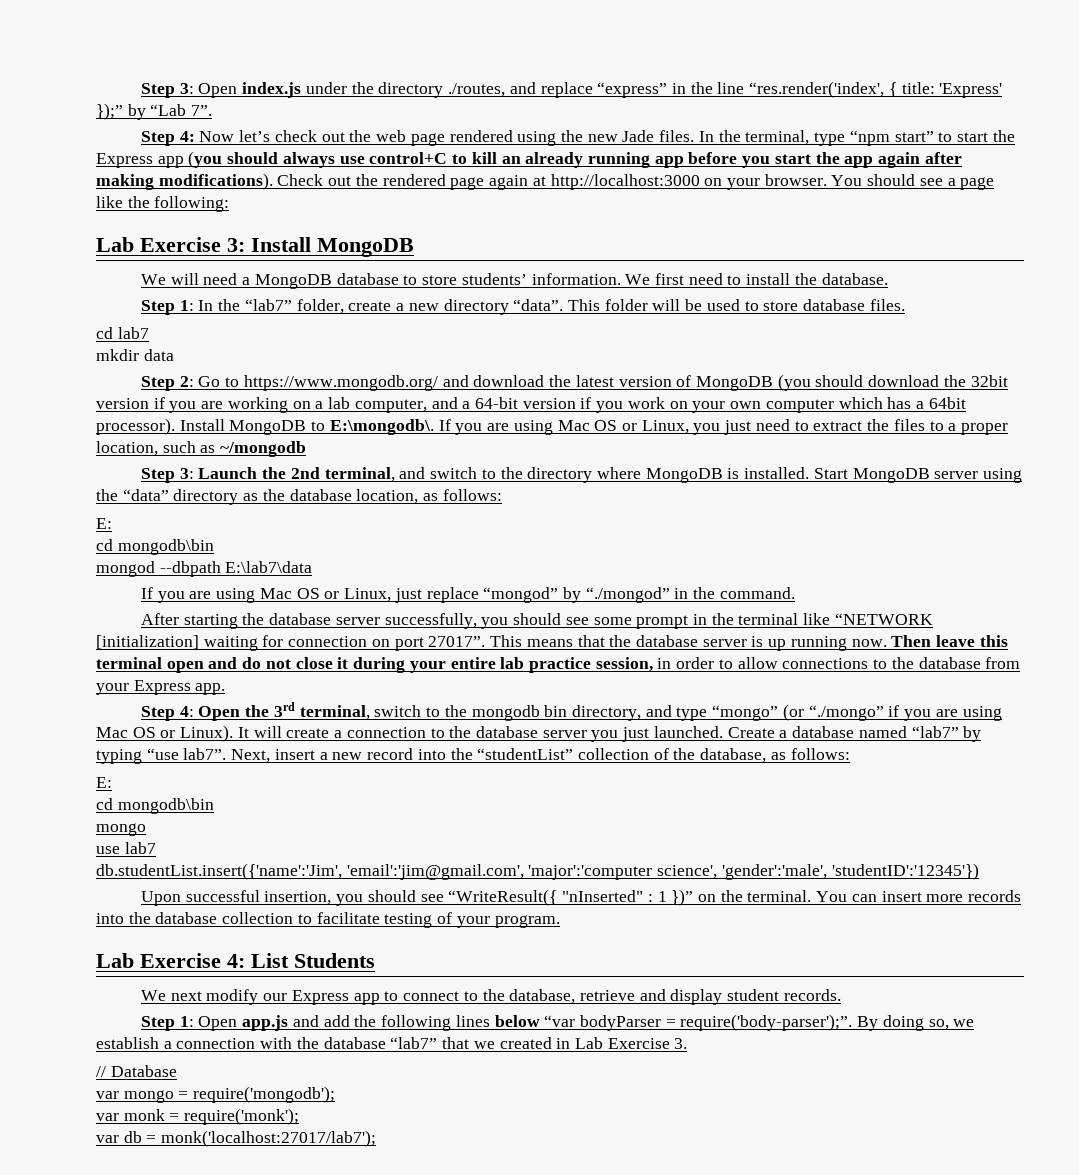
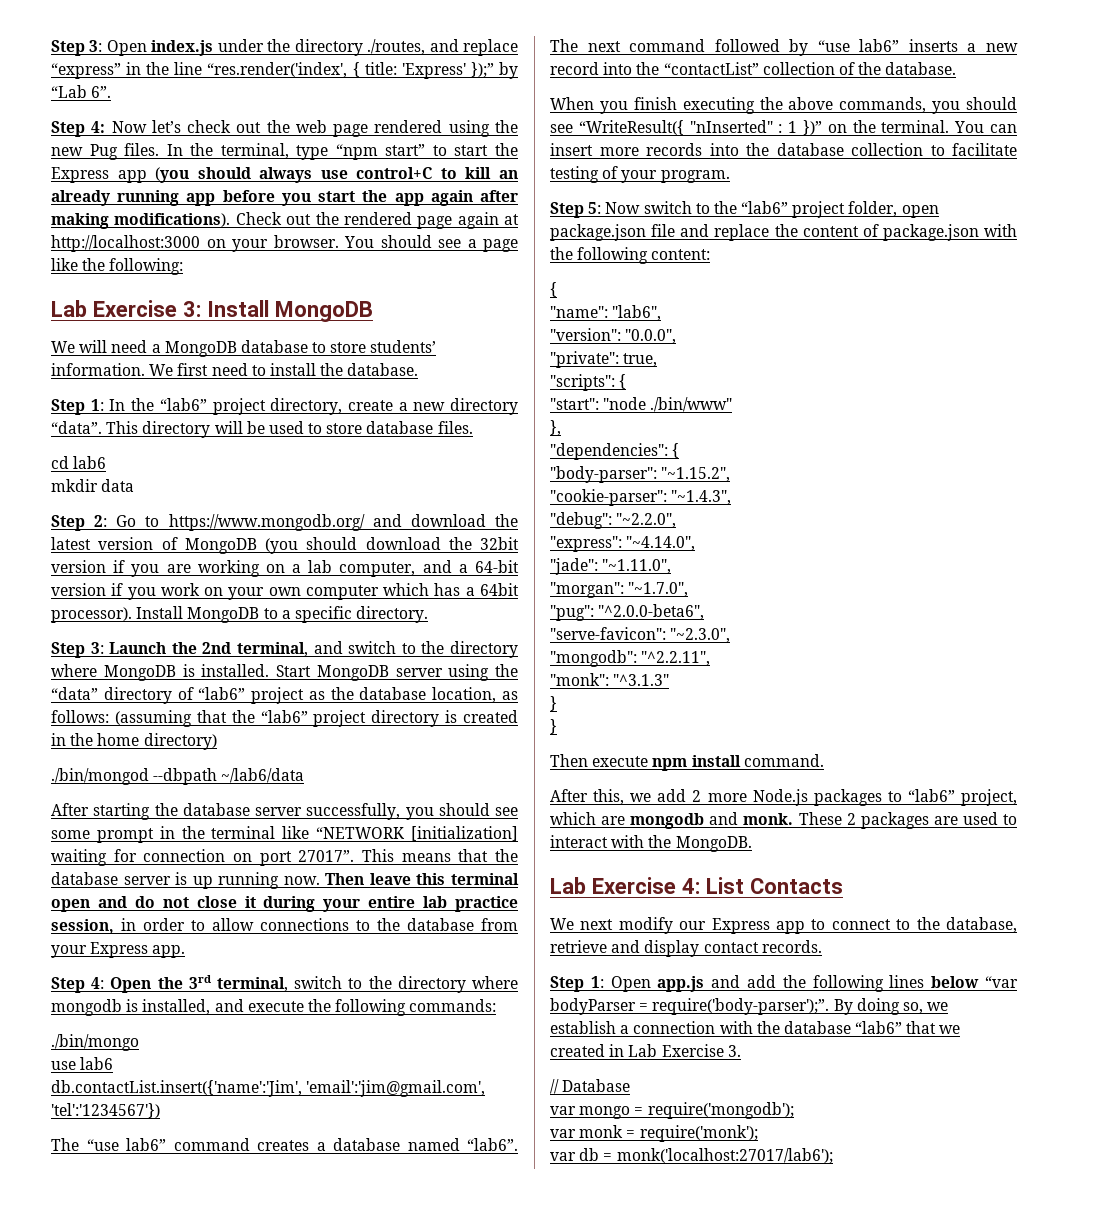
- Step 3: Open index.js under the directory ./routes, and replace “express” in the line “res.render('index', { title: 'Express' });” by “Lab 7”.
+ Step 3: Open index.js under the directory ./routes, and replace “express” in the line “res.render('index', { title: 'Express' });” by “Lab 6”.
- Step 4: Now let’s check out the web page rendered using the new Jade files.
+ Step 4: Now let’s check out the web page rendered using the new Pug files.
- Step 1: In the “lab7” folder, create a new directory “data”.
+ Step 1: In the “lab6” project directory, create a new directory “data”.
- This folder will be used to store database files.
+ This directory will be used to store database files.
- cd lab7
+ cd lab6
- Install MongoDB to E:\mongodb\. If you are using Mac OS or Linux, you just need to extract the files to a proper location, such as ~/mongodb
+ Install MongoDB to a specific directory.
- Start MongoDB server using the “data” directory as the database location, as follows:
- E:
- cd mongodb\bin
- mongod --dbpath E:\lab7\data
- If you are using Mac OS or Linux, just replace “mongod” by “./mongod” in the command.
+ Start MongoDB server using the “data” directory of “lab6” project as the database location, as follows: (assuming that the “lab6” project directory is created in the home directory)
+ ./bin/mongod --dbpath ~/lab6/data
- Step 4: Open the 3rd terminal, switch to the mongodb bin directory, and type “mongo” (or “./mongo” if you are using Mac OS or Linux). It will create a connection to the database server you just launched. Create a database named “lab7” by typing “use lab7”. Next, insert a new record into the “studentList” collection of the database, as follows:
- E:
- cd mongodb\bin
- mongo
- use lab7
- db.studentList.insert({'name':'Jim', 'email':'jim@gmail.com', 'major':'computer science', 'gender':'male', 'studentID':'12345'})
- Upon successful insertion, you should see “WriteResult({ "nInserted" : 1 })” on the terminal.
+ Step 4: Open the 3rd terminal, switch to the directory where mongodb is installed, and execute the following commands:
+ ./bin/mongo
+ use lab6
+ db.contactList.insert({'name':'Jim', 'email':'jim@gmail.com', 'tel':'1234567'})
+ The “use lab6” command creates a database named “lab6”. The next command followed by “use lab6” inserts a new record into the “contactList” collection of the database.
+ When you finish executing the above commands, you should see “WriteResult({ "nInserted" : 1 })” on the terminal.
+ Step 5: Now switch to the “lab6” project folder, open package.json file and replace the content of package.json with the following content:
+ {
+ "name": "lab6",
+ "version": "0.0.0",
+ "private": true,
+ "scripts": {
+ "start": "node ./bin/www"
+ },
+ "dependencies": {
+ "body-parser": "~1.15.2",
+ "cookie-parser": "~1.4.3",
+ "debug": "~2.2.0",
+ "express": "~4.14.0",
+ "jade": "~1.11.0",
+ "morgan": "~1.7.0",
+ "pug": "^2.0.0-beta6",
+ "serve-favicon": "~2.3.0",
+ "mongodb": "^2.2.11",
+ "monk": "^3.1.3"
+ }
+ }
+ Then execute npm install command.
+ After this, we add 2 more Node.js packages to “lab6” project, which are mongodb and monk. These 2 packages are used to interact with the MongoDB.
- Lab Exercise 4: List Students
+ Lab Exercise 4: List Contacts
- We next modify our Express app to connect to the database, retrieve and display student records.
+ We next modify our Express app to connect to the database, retrieve and display contact records.
- By doing so, we establish a connection with the database “lab7” that we created in Lab Exercise 3.
+ By doing so, we establish a connection with the database “lab6” that we created in Lab Exercise 3.
- var db = monk('localhost:27017/lab7');
+ var db = monk('localhost:27017/lab6');

